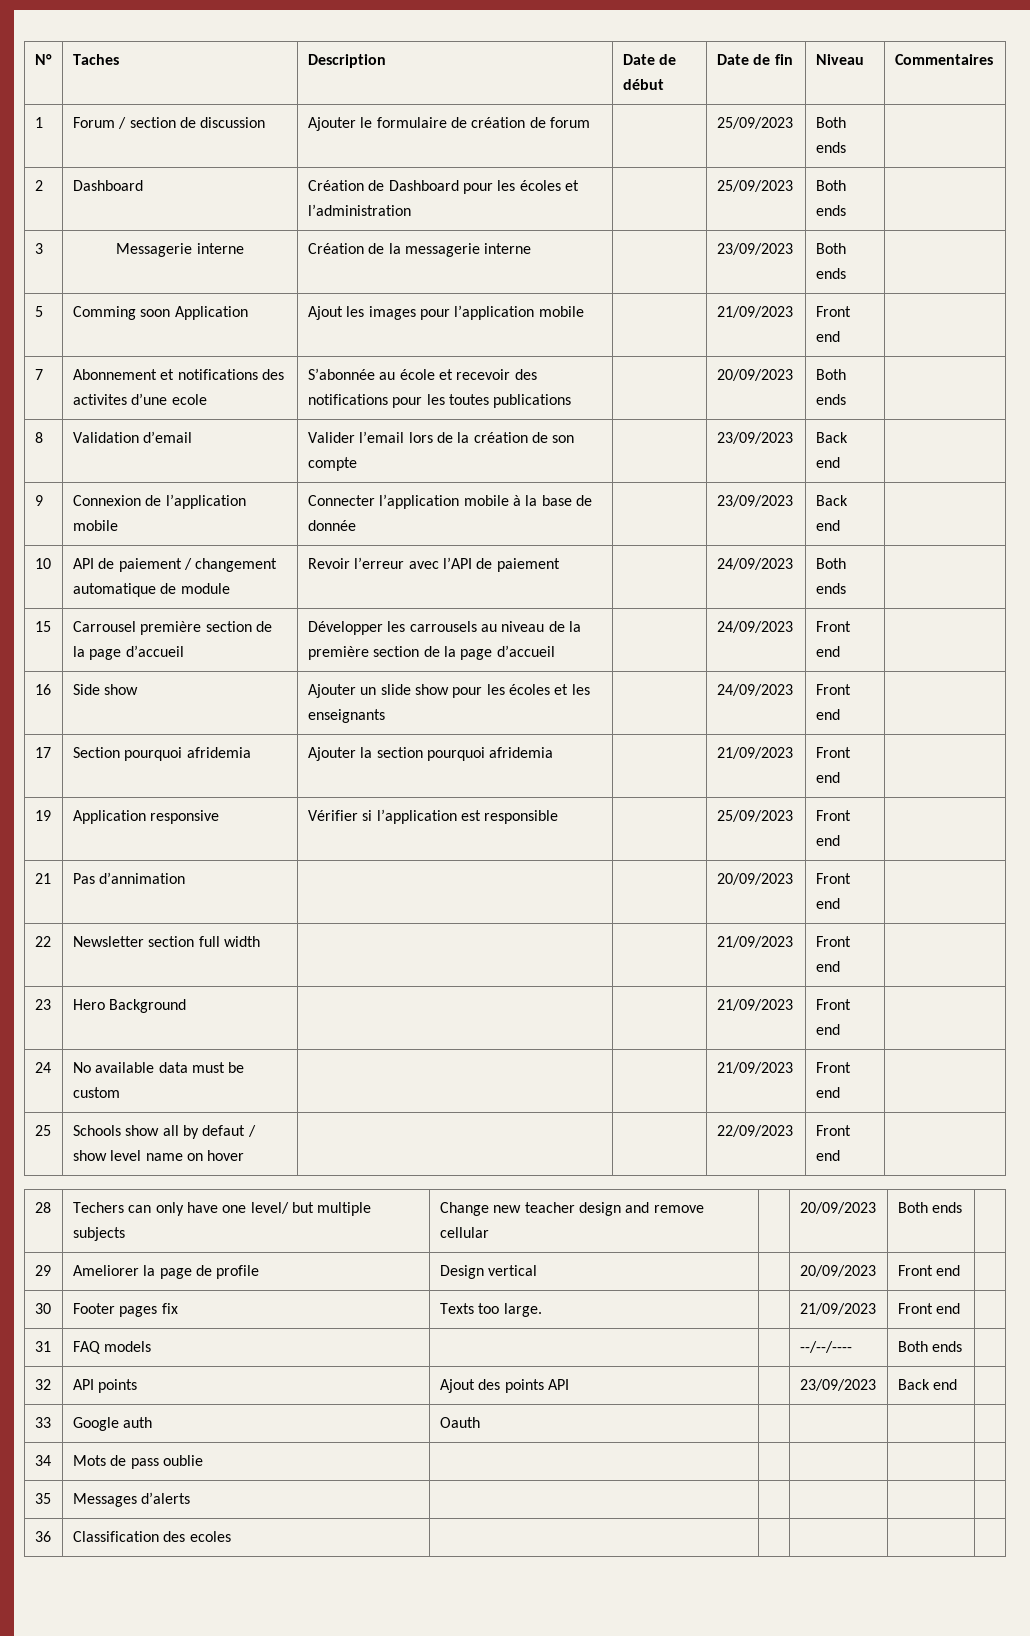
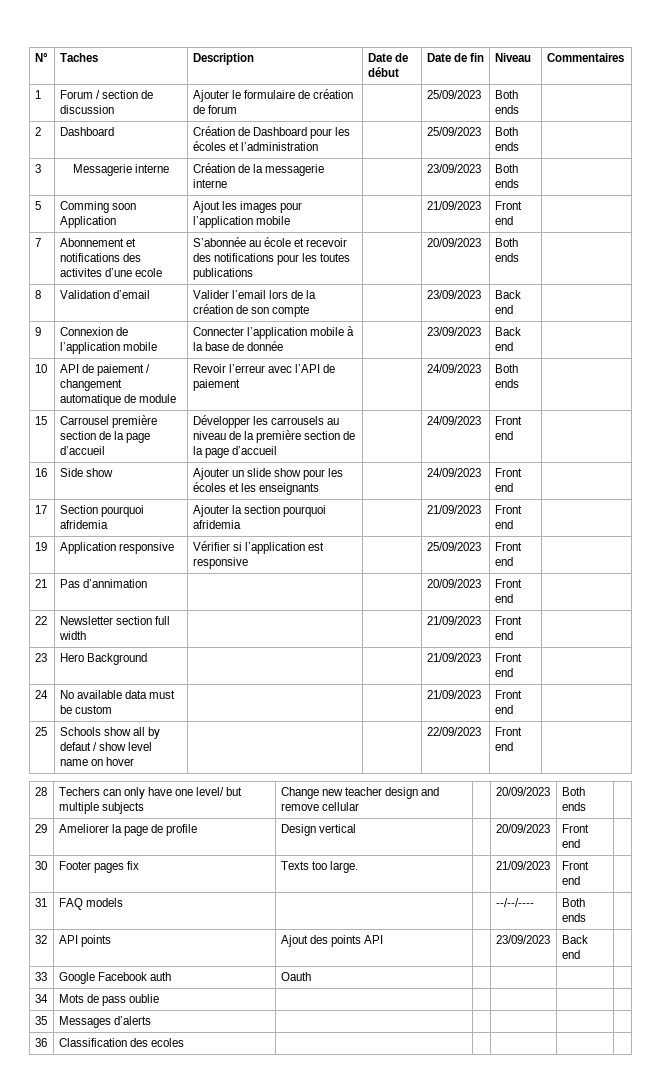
- 19 | Application responsive | Vérifier si l’application est responsible | | 25/09/2023 | Front end |
+ 19 | Application responsive | Vérifier si l’application est responsive | | 25/09/2023 | Front end |
- 33 | Google auth | Oauth | | | |
+ 33 | Google Facebook auth | Oauth | | | |

